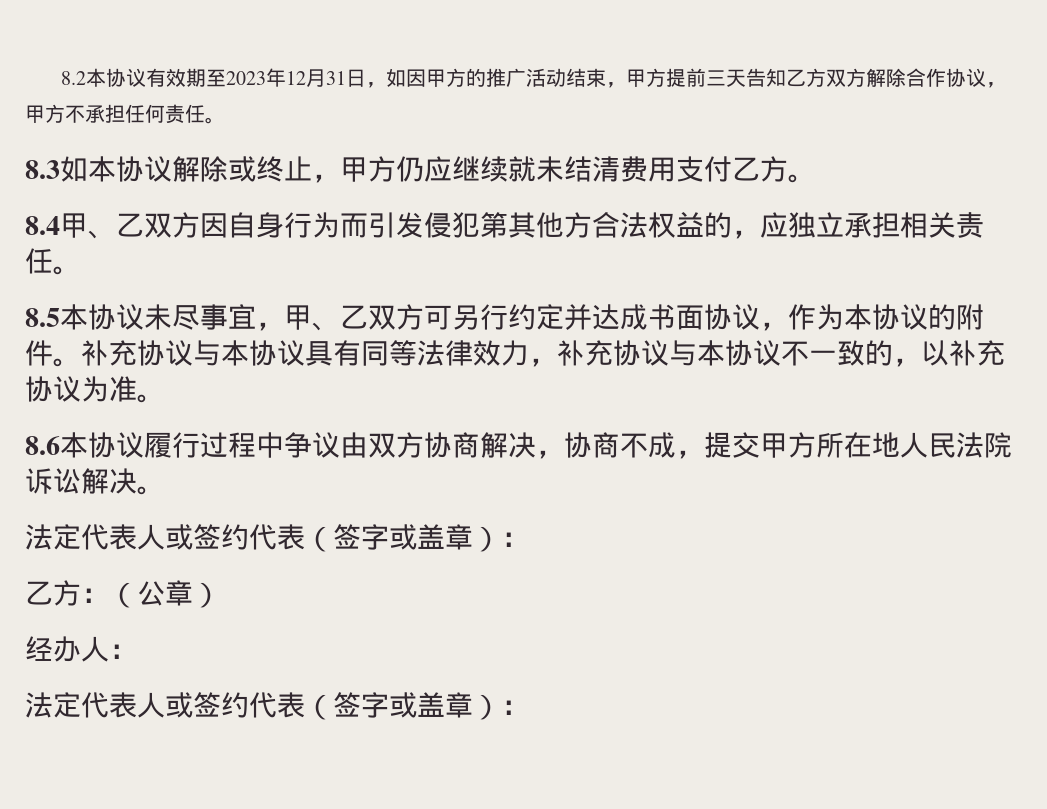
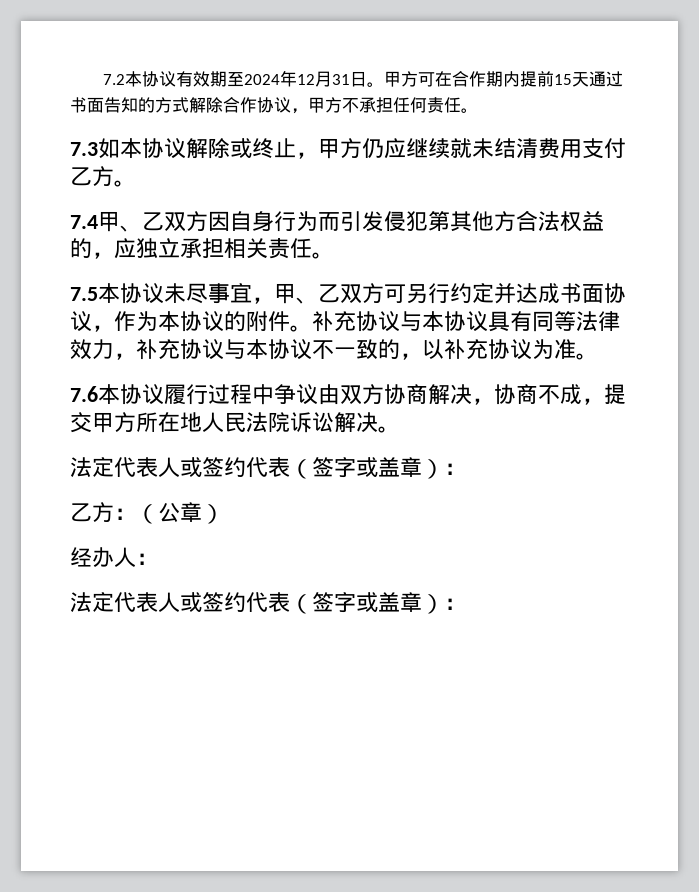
- 8.2本协议有效期至2023年12月31日，如因甲方的推广活动结束，甲方提前三天告知乙方双方解除合作协议，甲方不承担任何责任。
+ 7.2本协议有效期至2024年12月31日。甲方可在合作期内提前15天通过书面告知的方式解除合作协议，甲方不承担任何责任。
- 8.3如本协议解除或终止，甲方仍应继续就未结清费用支付乙方。
+ 7.3如本协议解除或终止，甲方仍应继续就未结清费用支付乙方。
- 8.4甲、乙双方因自身行为而引发侵犯第其他方合法权益的，应独立承担相关责任。
+ 7.4甲、乙双方因自身行为而引发侵犯第其他方合法权益的，应独立承担相关责任。
- 8.5本协议未尽事宜，甲、乙双方可另行约定并达成书面协议，作为本协议的附件。
+ 7.5本协议未尽事宜，甲、乙双方可另行约定并达成书面协议，作为本协议的附件。
- 8.6本协议履行过程中争议由双方协商解决，协商不成，提交甲方所在地人民法院诉讼解决。
+ 7.6本协议履行过程中争议由双方协商解决，协商不成，提交甲方所在地人民法院诉讼解决。

